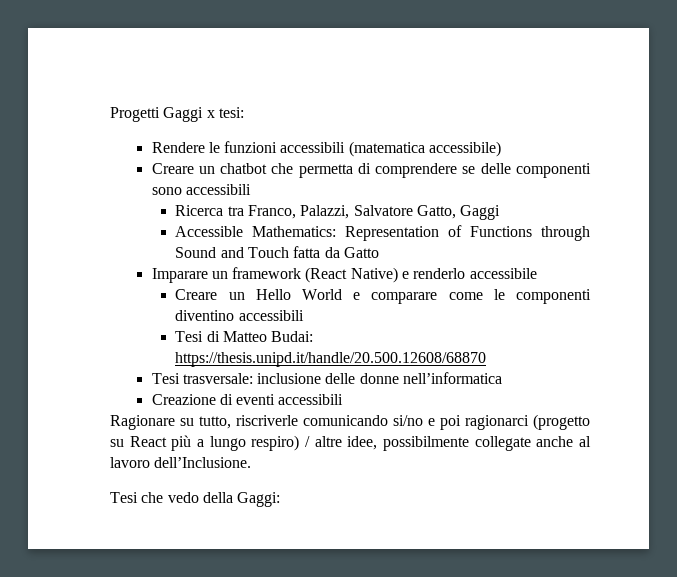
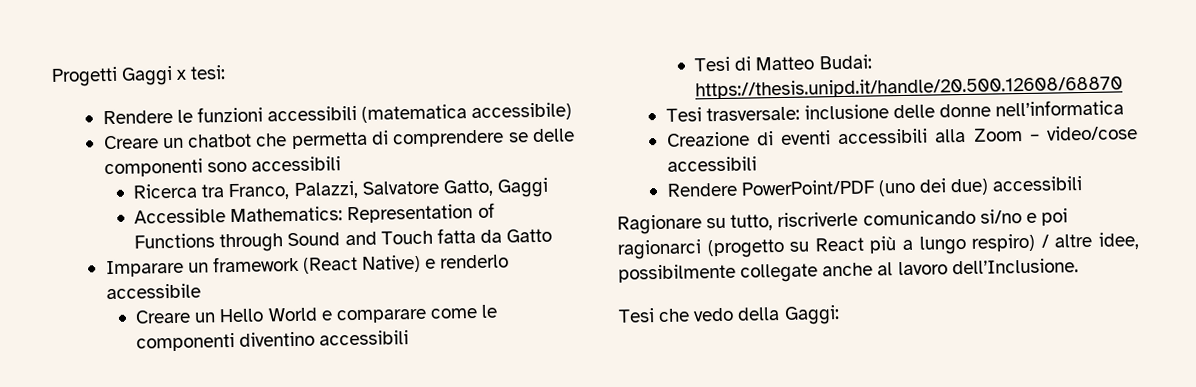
- Creazione di eventi accessibili
+ Creazione di eventi accessibili alla Zoom – video/cose accessibili
+ Rendere PowerPoint/PDF (uno dei due) accessibili

